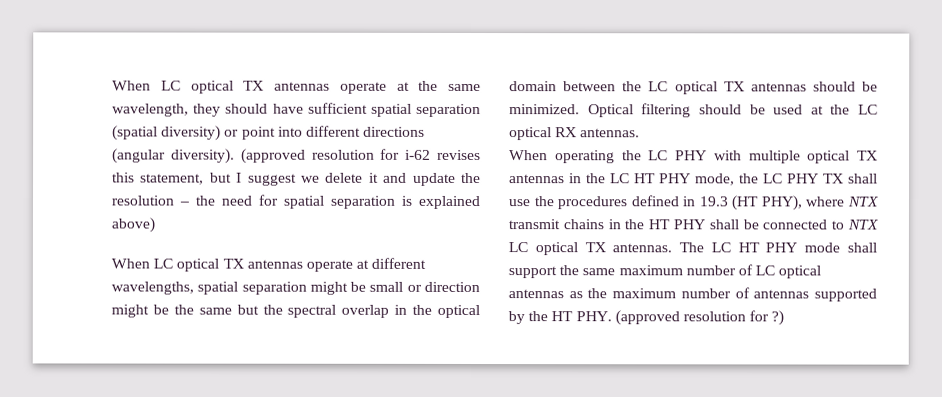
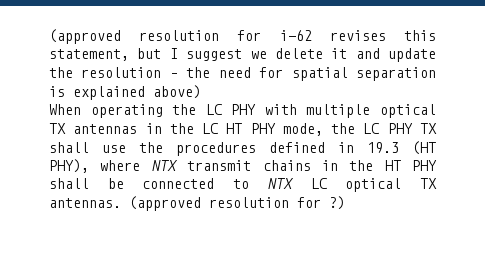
- When LC optical TX antennas operate at the same wavelength, they should have sufficient spatial separation (spatial diversity) or point into different directions (angular diversity).
- When LC optical TX antennas operate at different wavelengths, spatial separation might be small or direction might be the same but the spectral overlap in the optical domain between the LC optical TX antennas should be minimized. Optical filtering should be used at the LC optical RX antennas.
- The LC HT PHY mode shall support the same maximum number of LC optical antennas as the maximum number of antennas supported by the HT PHY. (approved resolution for ?)
+ (approved resolution for ?)

